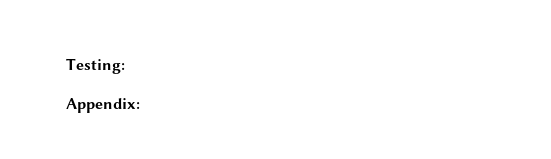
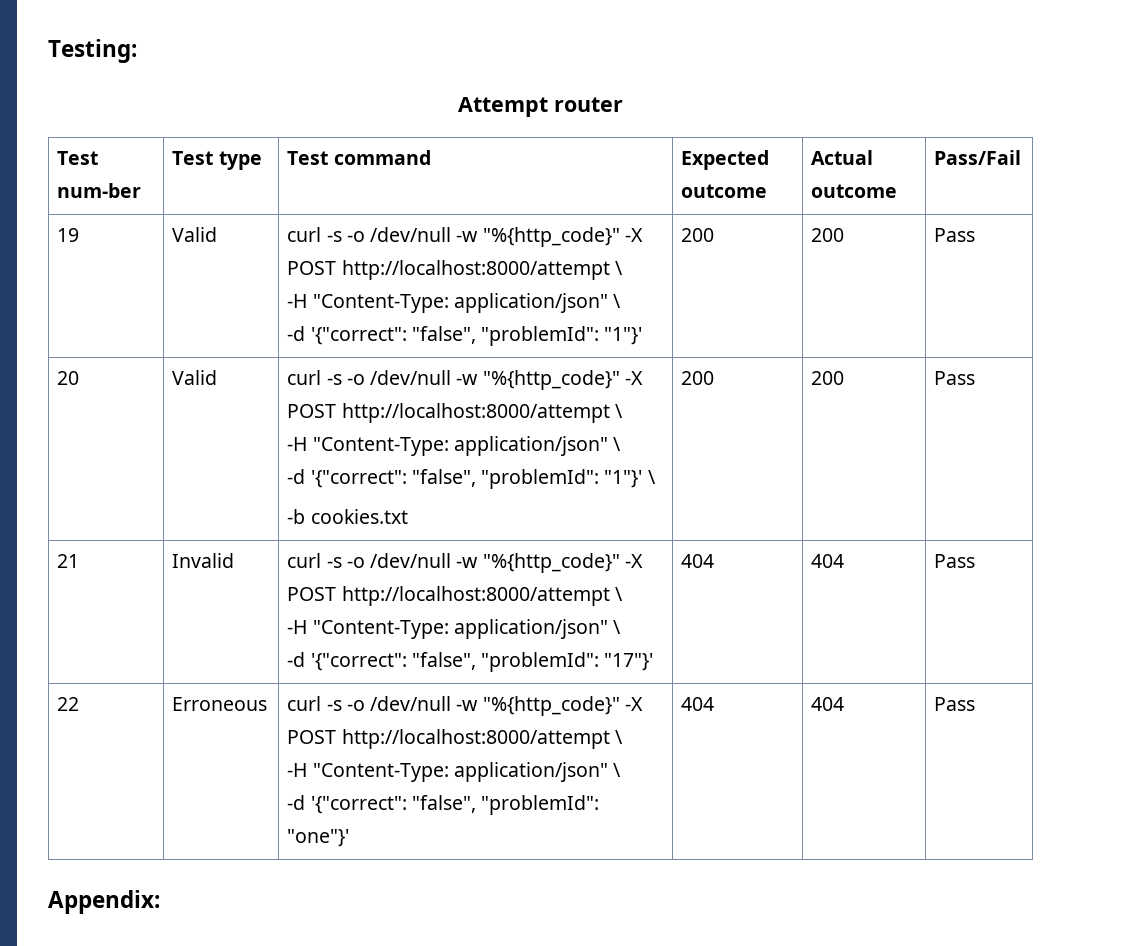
+ Attempt router
+ Test num-ber | Test type | Test command | Expected outcome | Actual outcome | Pass/Fail
+ 19 | Valid | curl -s -o /dev/null -w "%{http_code}" -X POST http://localhost:8000/attempt \
+ -H "Content-Type: application/json" \
+ -d '{"correct": "false", "problemId": "1"}' | 200 | 200 | Pass
+ 20 | Valid | curl -s -o /dev/null -w "%{http_code}" -X POST http://localhost:8000/attempt \
+ -H "Content-Type: application/json" \
+ -d '{"correct": "false", "problemId": "1"}' \
+ -b cookies.txt | 200 | 200 | Pass
+ 21 | Invalid | curl -s -o /dev/null -w "%{http_code}" -X POST http://localhost:8000/attempt \
+ -H "Content-Type: application/json" \
+ -d '{"correct": "false", "problemId": "17"}' | 404 | 404 | Pass
+ 22 | Erroneous | curl -s -o /dev/null -w "%{http_code}" -X POST http://localhost:8000/attempt \
+ -H "Content-Type: application/json" \
+ -d '{"correct": "false", "problemId": "one"}' | 404 | 404 | Pass

